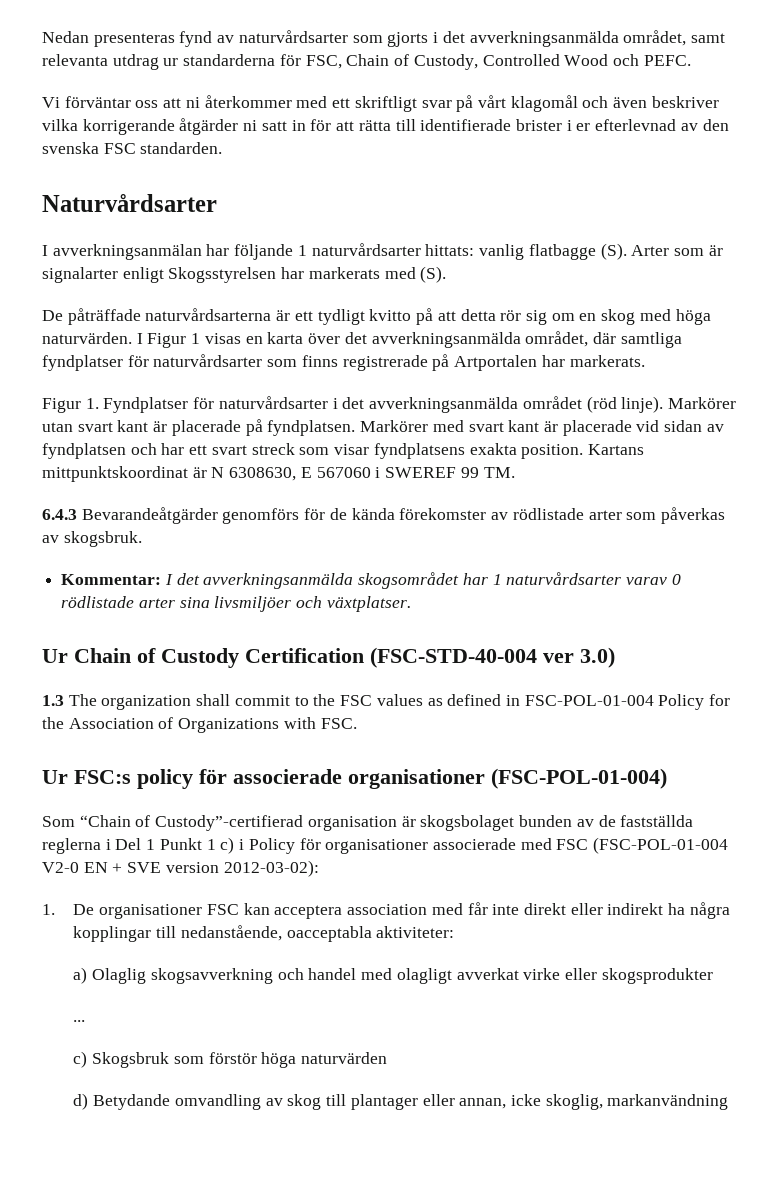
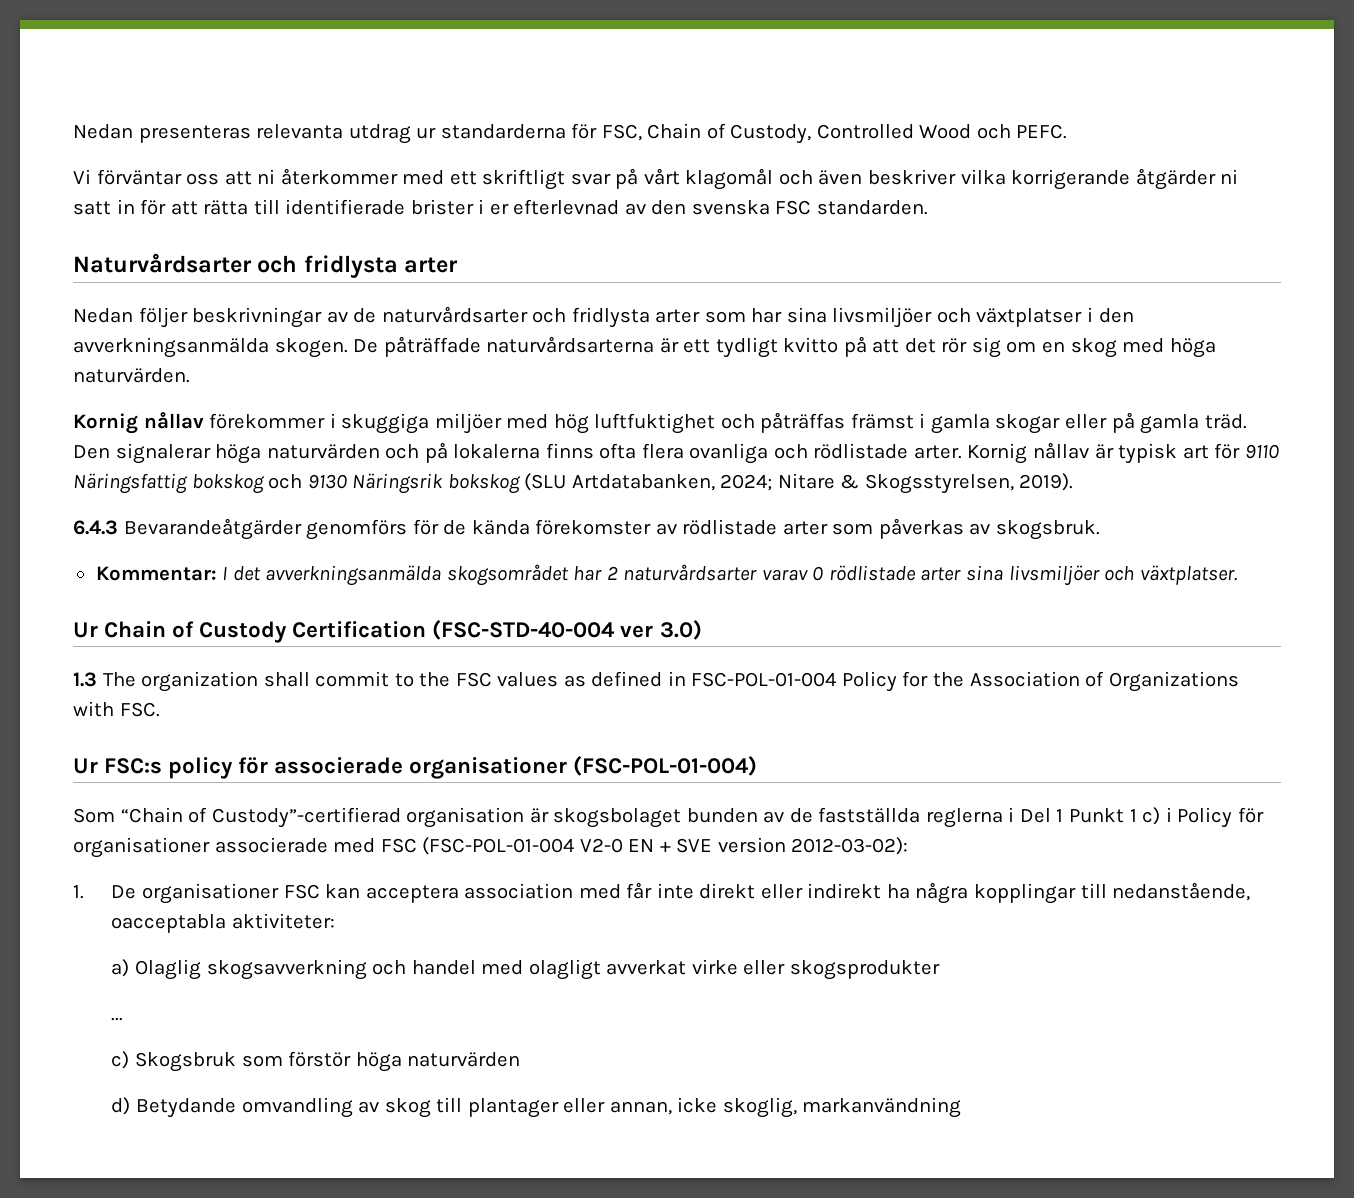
- Nedan presenteras fynd av naturvårdsarter som gjorts i det avverkningsanmälda området, samt relevanta utdrag ur standarderna för FSC, Chain of Custody, Controlled Wood och PEFC.
+ Nedan presenteras relevanta utdrag ur standarderna för FSC, Chain of Custody, Controlled Wood och PEFC.
- Naturvårdsarter
- I avverkningsanmälan har följande 1 naturvårdsarter hittats: vanlig flatbagge (S). Arter som är signalarter enligt Skogsstyrelsen har markerats med (S).
- De påträffade naturvårdsarterna är ett tydligt kvitto på att detta rör sig om en skog med höga naturvärden. I Figur 1 visas en karta över det avverkningsanmälda området, där samtliga fyndplatser för naturvårdsarter som finns registrerade på Artportalen har markerats.
- Figur 1. Fyndplatser för naturvårdsarter i det avverkningsanmälda området (röd linje). Markörer utan svart kant är placerade på fyndplatsen. Markörer med svart kant är placerade vid sidan av fyndplatsen och har ett svart streck som visar fyndplatsens exakta position. Kartans mittpunktskoordinat är N 6308630, E 567060 i SWEREF 99 TM.
+ Naturvårdsarter och fridlysta arter
+ Nedan följer beskrivningar av de naturvårdsarter och fridlysta arter som har sina livsmiljöer och växtplatser i den avverkningsanmälda skogen. De påträffade naturvårdsarterna är ett tydligt kvitto på att det rör sig om en skog med höga naturvärden.
+ Kornig nållav förekommer i skuggiga miljöer med hög luftfuktighet och påträffas främst i gamla skogar eller på gamla träd. Den signalerar höga naturvärden och på lokalerna finns ofta flera ovanliga och rödlistade arter. Kornig nållav är typisk art för 9110 Näringsfattig bokskog och 9130 Näringsrik bokskog (SLU Artdatabanken, 2024; Nitare & Skogsstyrelsen, 2019).
- Kommentar: I det avverkningsanmälda skogsområdet har 1 naturvårdsarter varav 0 rödlistade arter sina livsmiljöer och växtplatser.
+ Kommentar: I det avverkningsanmälda skogsområdet har 2 naturvårdsarter varav 0 rödlistade arter sina livsmiljöer och växtplatser.

